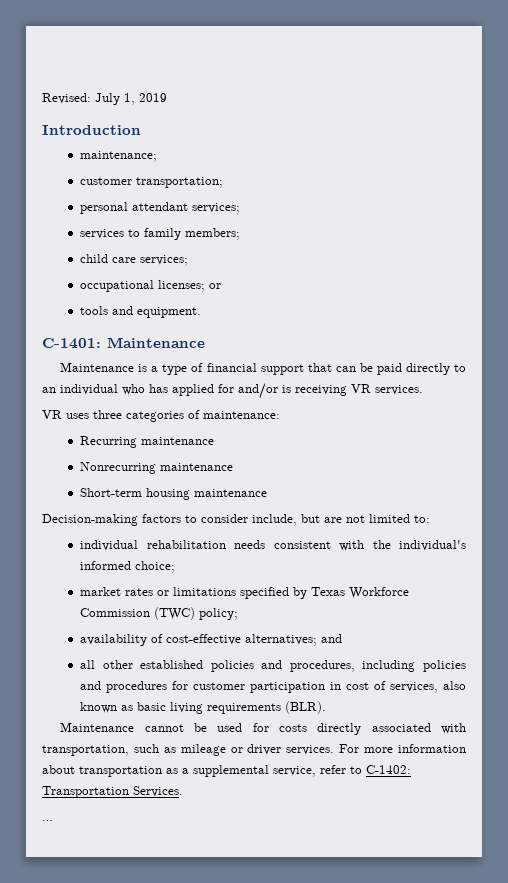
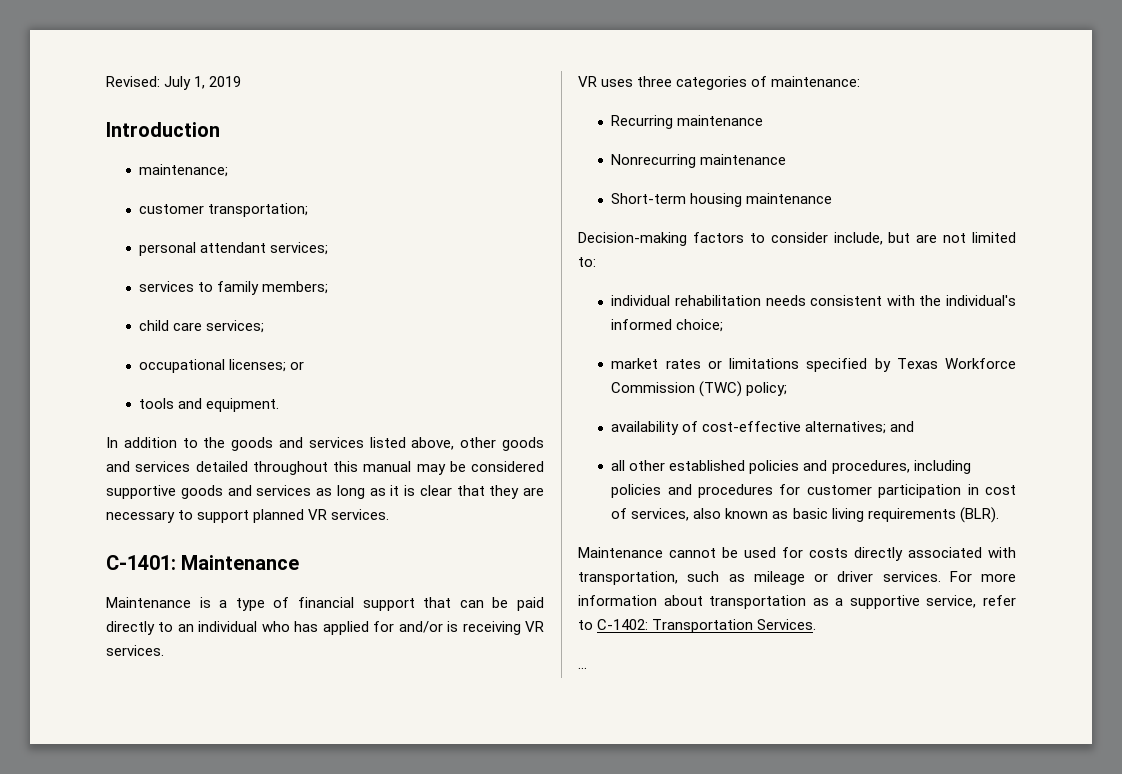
+ In addition to the goods and services listed above, other goods and services detailed throughout this manual may be considered supportive goods and services as long as it is clear that they are necessary to support planned VR services.
- For more information about transportation as a supplemental service, refer to C-1402: Transportation Services.
+ For more information about transportation as a supportive service, refer to C-1402: Transportation Services.

